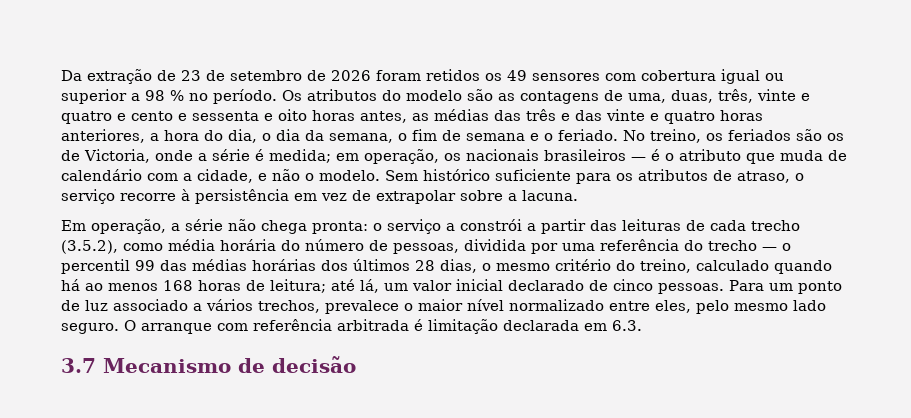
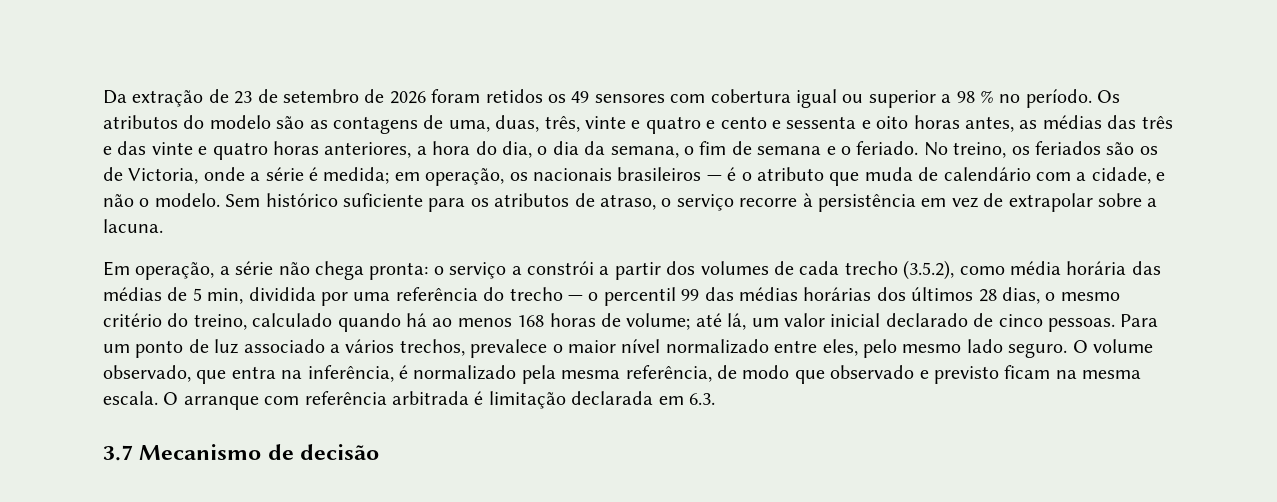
- Em operação, a série não chega pronta: o serviço a constrói a partir das leituras de cada trecho (3.5.2), como média horária do número de pessoas, dividida por uma referência do trecho — o percentil 99 das médias horárias dos últimos 28 dias, o mesmo critério do treino, calculado quando há ao menos 168 horas de leitura; até lá, um valor inicial declarado de cinco pessoas.
+ Em operação, a série não chega pronta: o serviço a constrói a partir dos volumes de cada trecho (3.5.2), como média horária das médias de 5 min, dividida por uma referência do trecho — o percentil 99 das médias horárias dos últimos 28 dias, o mesmo critério do treino, calculado quando há ao menos 168 horas de volume; até lá, um valor inicial declarado de cinco pessoas.
- O arranque com referência arbitrada é limitação declarada em 6.3.
+ O volume observado, que entra na inferência, é normalizado pela mesma referência, de modo que observado e previsto ficam na mesma escala. O arranque com referência arbitrada é limitação declarada em 6.3.

